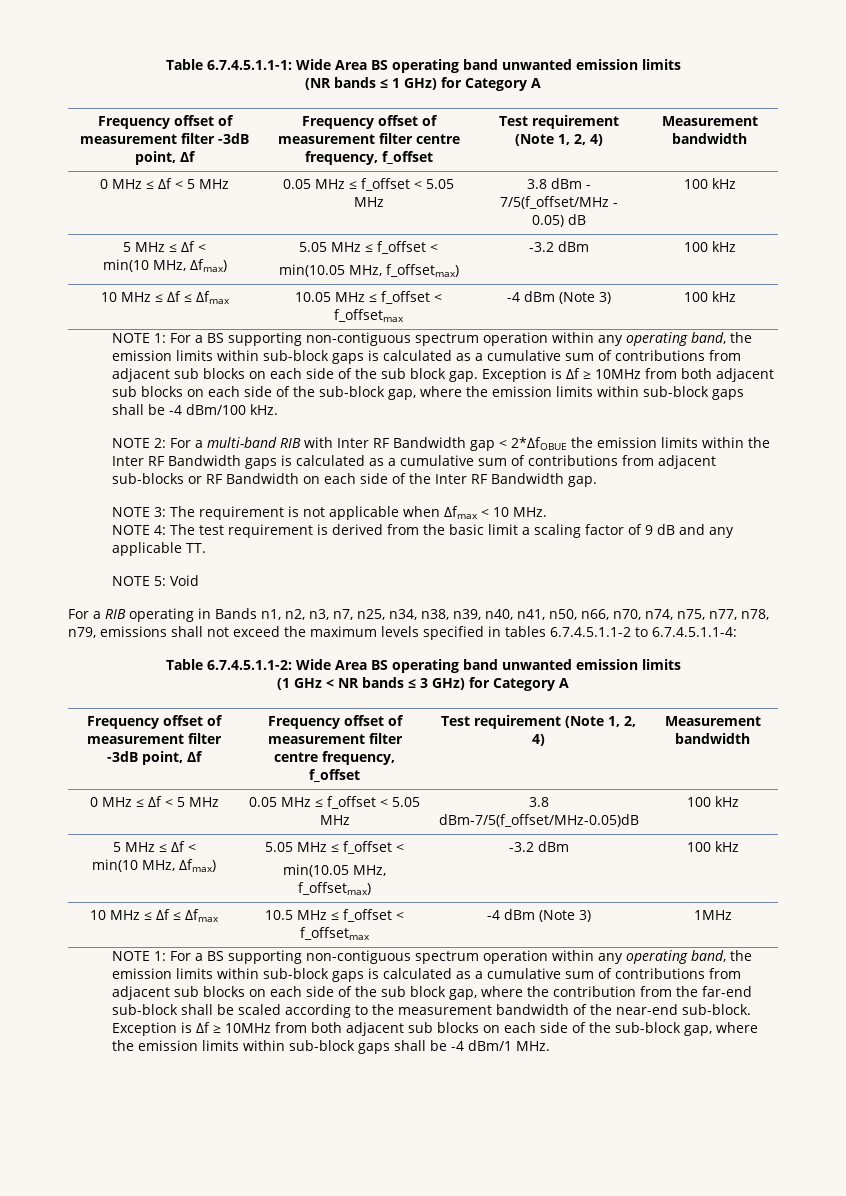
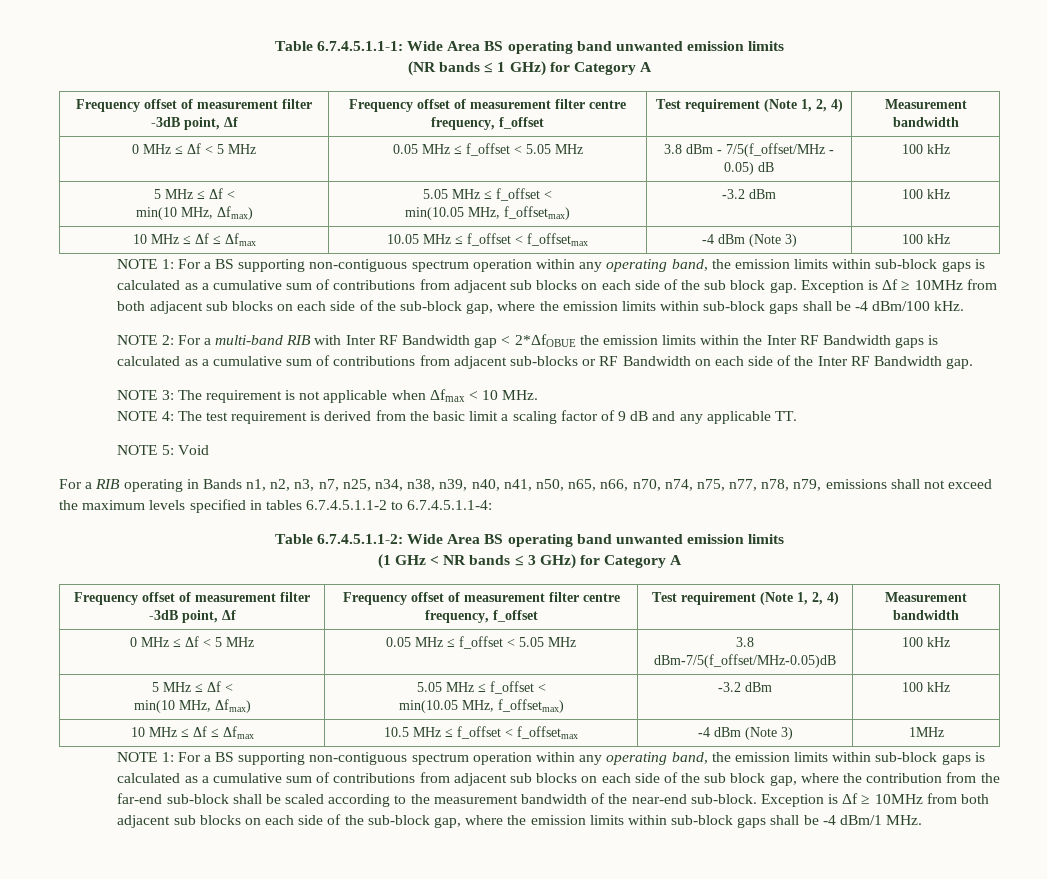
- For a RIB operating in Bands n1, n2, n3, n7, n25, n34, n38, n39, n40, n41, n50, n66, n70, n74, n75, n77, n78, n79, emissions shall not exceed the maximum levels specified in tables 6.7.4.5.1.1-2 to 6.7.4.5.1.1-4:
+ For a RIB operating in Bands n1, n2, n3, n7, n25, n34, n38, n39, n40, n41, n50, n65, n66, n70, n74, n75, n77, n78, n79, emissions shall not exceed the maximum levels specified in tables 6.7.4.5.1.1-2 to 6.7.4.5.1.1-4:

